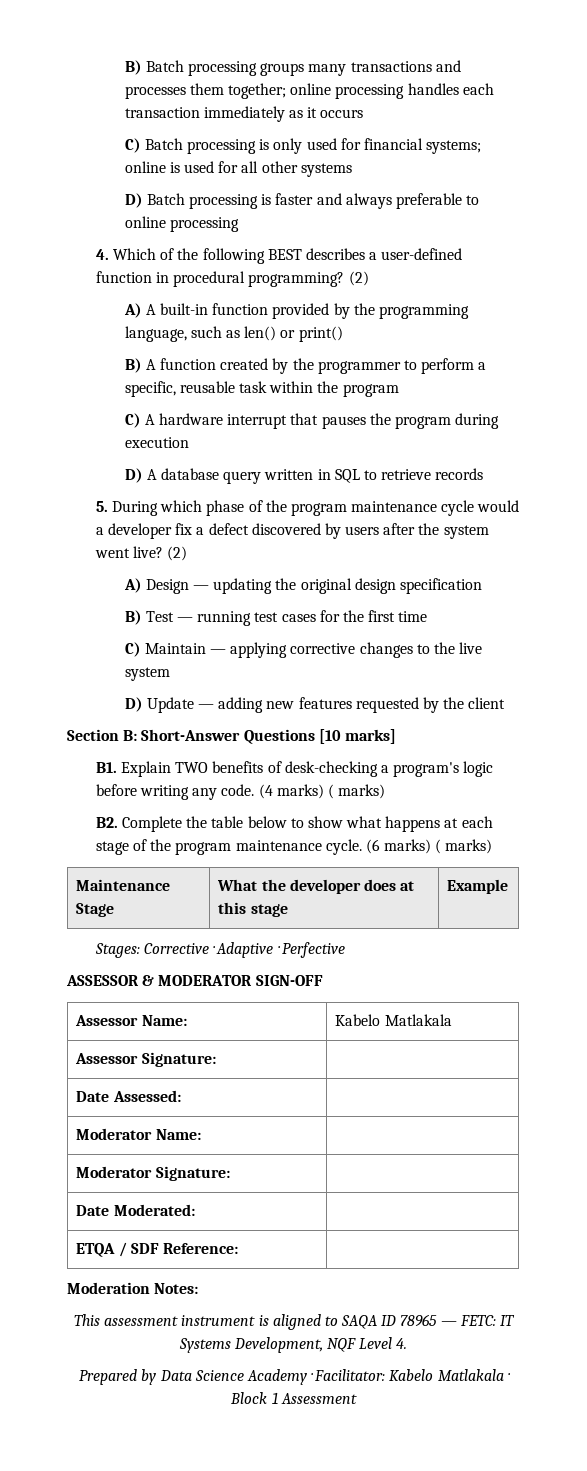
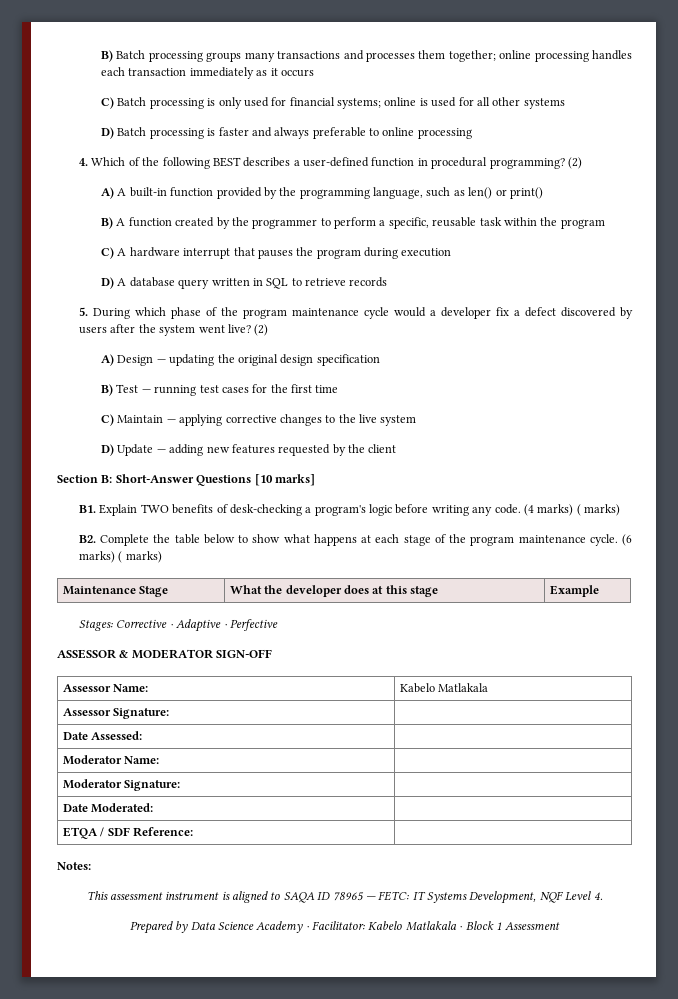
- Moderation Notes:
+ Notes:

